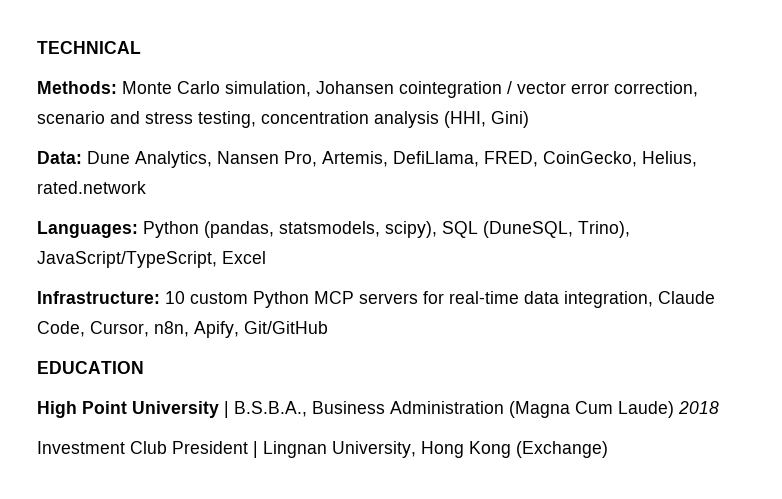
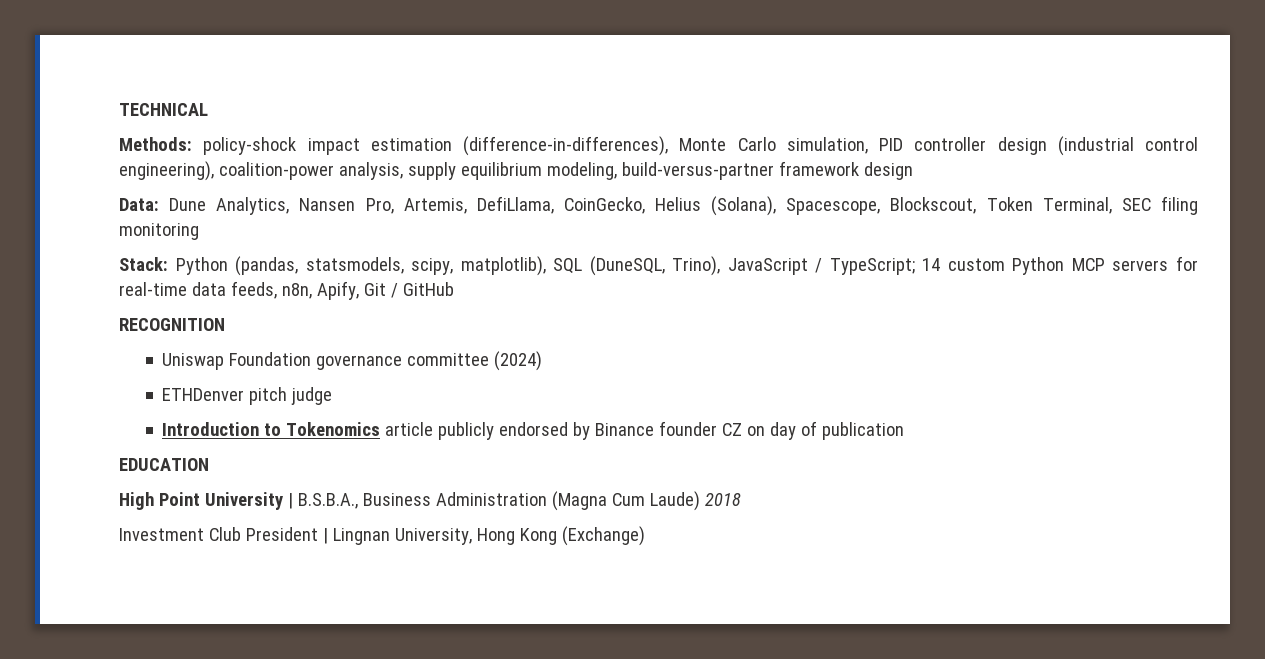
- Methods: Monte Carlo simulation, Johansen cointegration / vector error correction, scenario and stress testing, concentration analysis (HHI, Gini)
+ Methods: policy-shock impact estimation (difference-in-differences), Monte Carlo simulation, PID controller design (industrial control engineering), coalition-power analysis, supply equilibrium modeling, build-versus-partner framework design
- Data: Dune Analytics, Nansen Pro, Artemis, DefiLlama, FRED, CoinGecko, Helius, rated.network
- Languages: Python (pandas, statsmodels, scipy), SQL (DuneSQL, Trino), JavaScript/TypeScript, Excel
- Infrastructure: 10 custom Python MCP servers for real-time data integration, Claude Code, Cursor, n8n, Apify, Git/GitHub
+ Data: Dune Analytics, Nansen Pro, Artemis, DefiLlama, CoinGecko, Helius (Solana), Spacescope, Blockscout, Token Terminal, SEC filing monitoring
+ Stack: Python (pandas, statsmodels, scipy, matplotlib), SQL (DuneSQL, Trino), JavaScript / TypeScript; 14 custom Python MCP servers for real-time data feeds, n8n, Apify, Git / GitHub
+ RECOGNITION
+ Uniswap Foundation governance committee (2024)
+ ETHDenver pitch judge
+ Introduction to Tokenomics article publicly endorsed by Binance founder CZ on day of publication

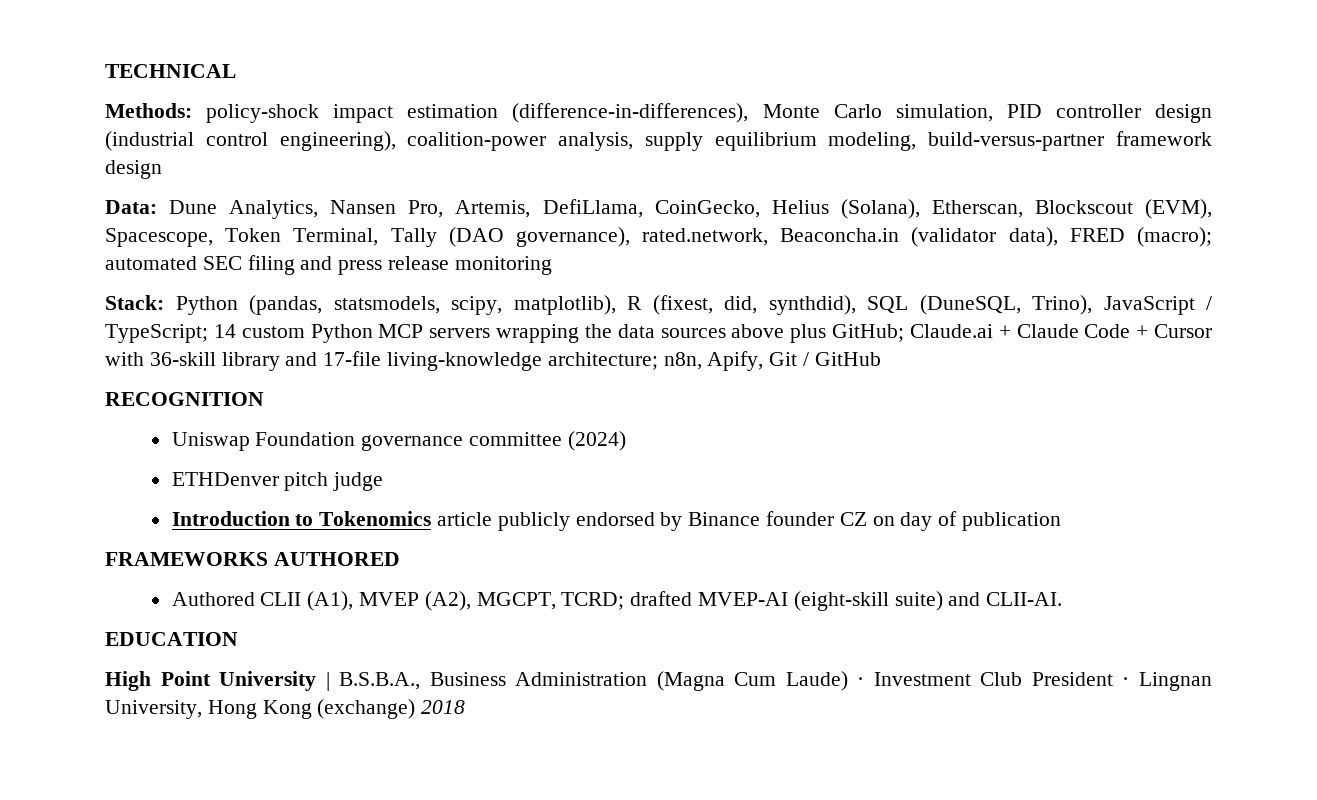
- Data: Dune Analytics, Nansen Pro, Artemis, DefiLlama, CoinGecko, Helius (Solana), Spacescope, Blockscout, Token Terminal, SEC filing monitoring
+ Data: Dune Analytics, Nansen Pro, Artemis, DefiLlama, CoinGecko, Helius (Solana), Etherscan, Blockscout (EVM), Spacescope, Token Terminal, Tally (DAO governance), rated.network, Beaconcha.in (validator data), FRED (macro); automated SEC filing and press release monitoring
- Stack: Python (pandas, statsmodels, scipy, matplotlib), SQL (DuneSQL, Trino), JavaScript / TypeScript; 14 custom Python MCP servers for real-time data feeds, n8n, Apify, Git / GitHub
+ Stack: Python (pandas, statsmodels, scipy, matplotlib), R (fixest, did, synthdid), SQL (DuneSQL, Trino), JavaScript / TypeScript; 14 custom Python MCP servers wrapping the data sources above plus GitHub; Claude.ai + Claude Code + Cursor with 36-skill library and 17-file living-knowledge architecture; n8n, Apify, Git / GitHub
+ FRAMEWORKS AUTHORED
+ Authored CLII (A1), MVEP (A2), MGCPT, TCRD; drafted MVEP-AI (eight-skill suite) and CLII-AI.
- High Point University | B.S.B.A., Business Administration (Magna Cum Laude) 2018
- Investment Club President | Lingnan University, Hong Kong (Exchange)
+ High Point University | B.S.B.A., Business Administration (Magna Cum Laude) · Investment Club President · Lingnan University, Hong Kong (exchange) 2018

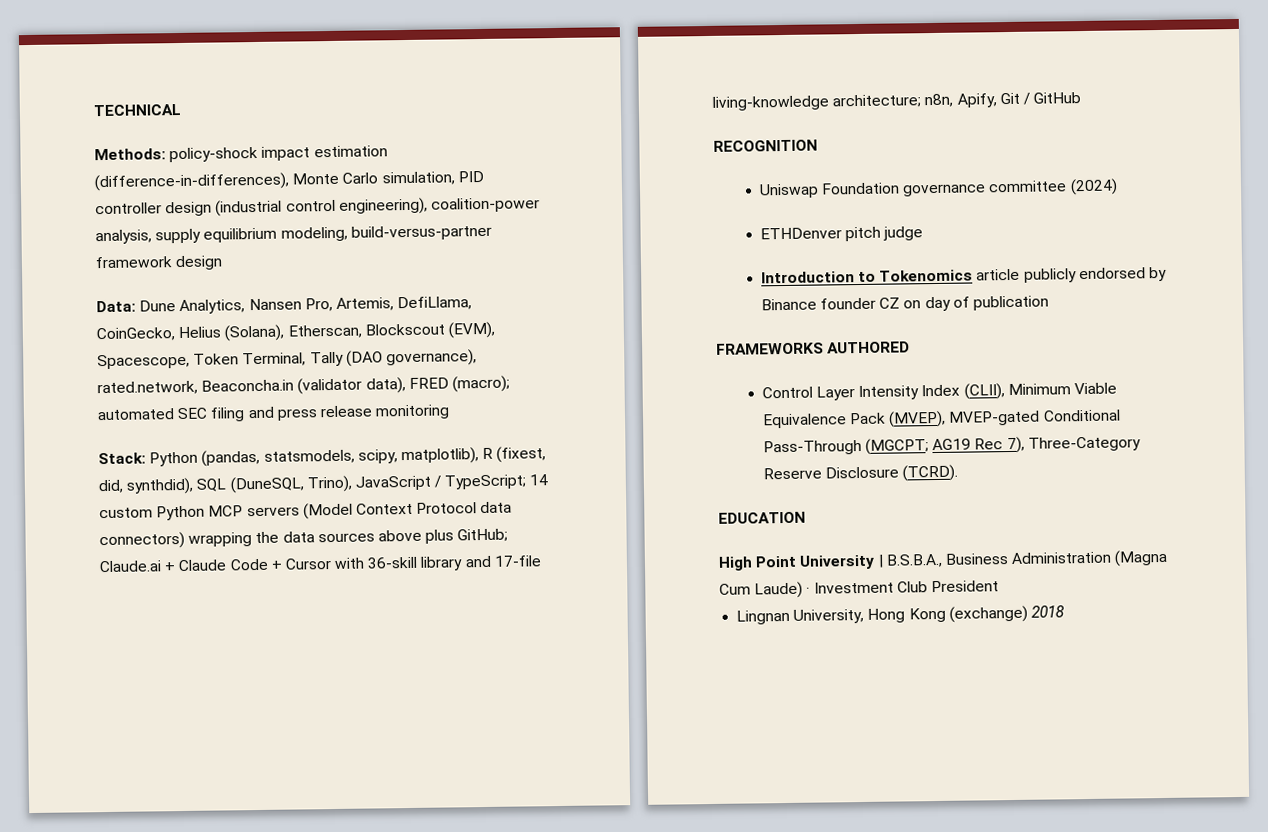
- Stack: Python (pandas, statsmodels, scipy, matplotlib), R (fixest, did, synthdid), SQL (DuneSQL, Trino), JavaScript / TypeScript; 14 custom Python MCP servers wrapping the data sources above plus GitHub; Claude.ai + Claude Code + Cursor with 36-skill library and 17-file living-knowledge architecture; n8n, Apify, Git / GitHub
+ Stack: Python (pandas, statsmodels, scipy, matplotlib), R (fixest, did, synthdid), SQL (DuneSQL, Trino), JavaScript / TypeScript; 14 custom Python MCP servers (Model Context Protocol data connectors) wrapping the data sources above plus GitHub; Claude.ai + Claude Code + Cursor with 36-skill library and 17-file living-knowledge architecture; n8n, Apify, Git / GitHub
- Authored CLII (A1), MVEP (A2), MGCPT, TCRD; drafted MVEP-AI (eight-skill suite) and CLII-AI.
+ Control Layer Intensity Index (CLII), Minimum Viable Equivalence Pack (MVEP), MVEP-gated Conditional Pass-Through (MGCPT; AG19 Rec 7), Three-Category Reserve Disclosure (TCRD).
- High Point University | B.S.B.A., Business Administration (Magna Cum Laude) · Investment Club President · Lingnan University, Hong Kong (exchange) 2018
+ High Point University | B.S.B.A., Business Administration (Magna Cum Laude) · Investment Club President
+ Lingnan University, Hong Kong (exchange) 2018

